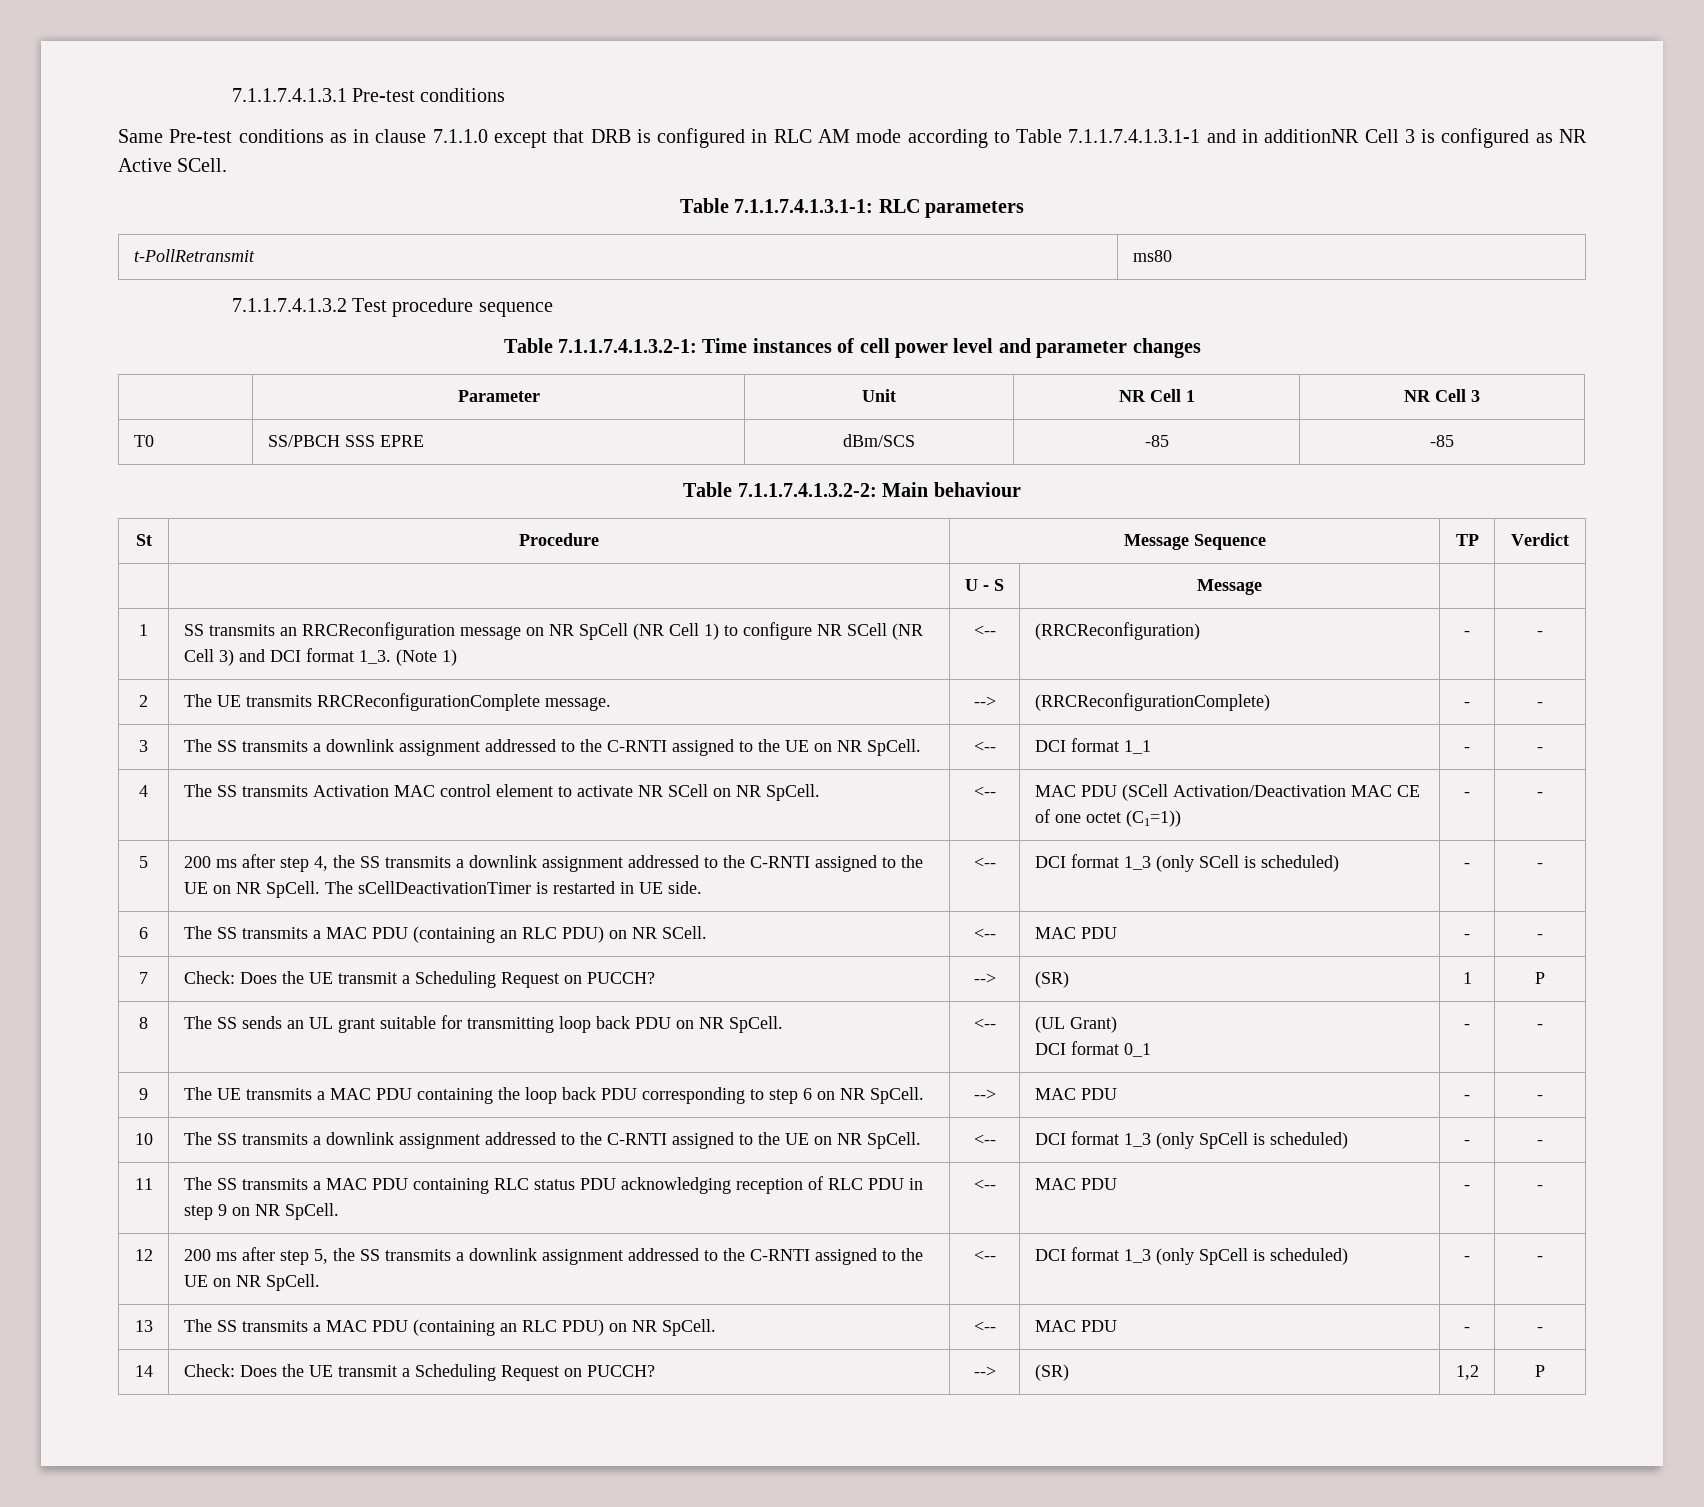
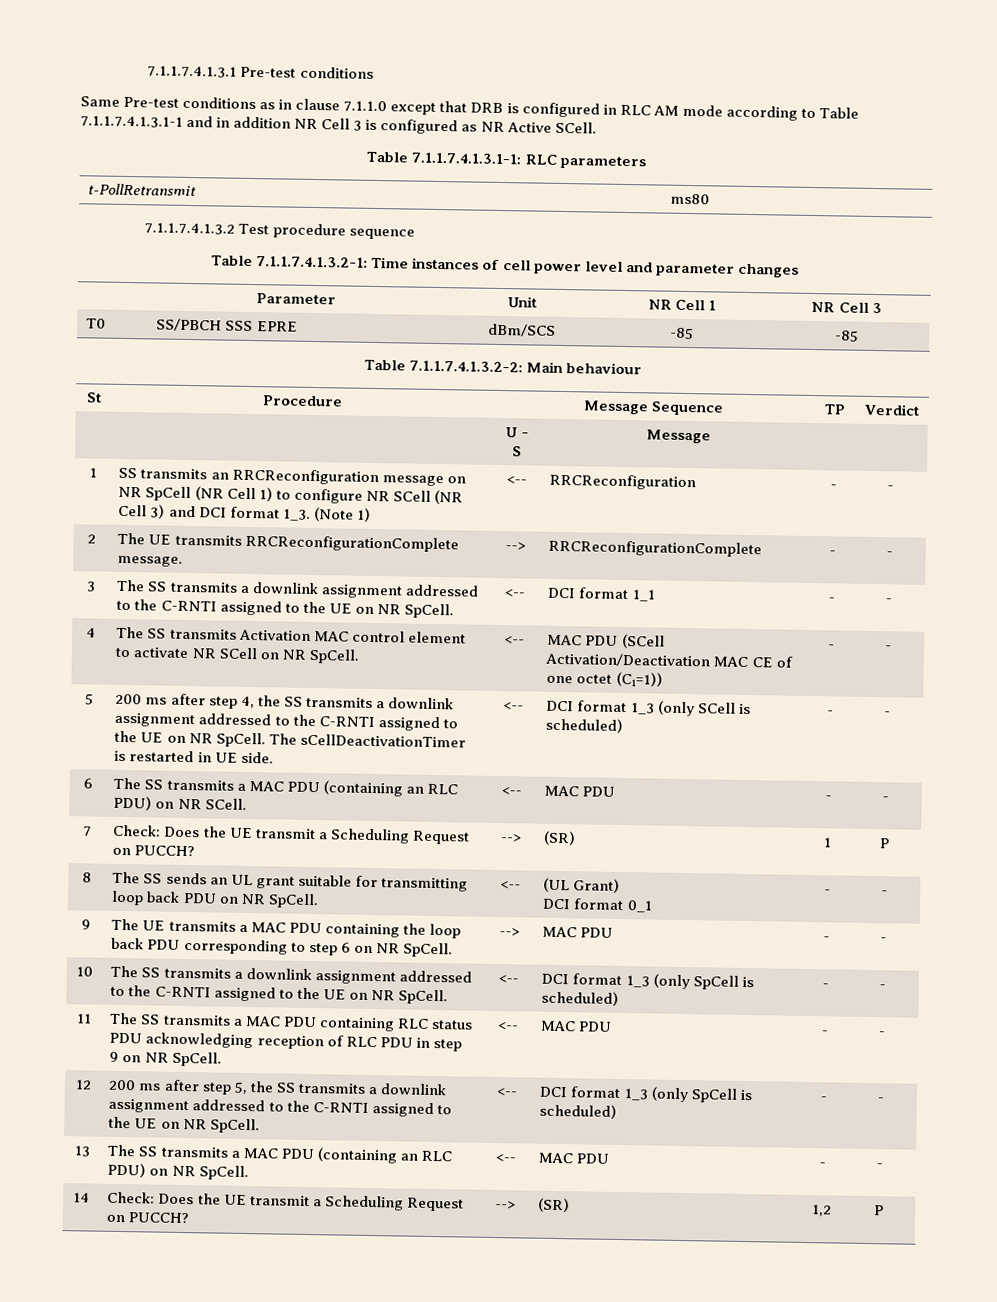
- Same Pre-test conditions as in clause 7.1.1.0 except that DRB is configured in RLC AM mode according to Table 7.1.1.7.4.1.3.1-1 and in additionNR Cell 3 is configured as NR Active SCell.
+ Same Pre-test conditions as in clause 7.1.1.0 except that DRB is configured in RLC AM mode according to Table 7.1.1.7.4.1.3.1-1 and in addition NR Cell 3 is configured as NR Active SCell.
- 1 | SS transmits an RRCReconfiguration message on NR SpCell (NR Cell 1) to configure NR SCell (NR Cell 3) and DCI format 1_3. (Note 1) | <-- | (RRCReconfiguration) | - | -
+ 1 | SS transmits an RRCReconfiguration message on NR SpCell (NR Cell 1) to configure NR SCell (NR Cell 3) and DCI format 1_3. (Note 1) | <-- | RRCReconfiguration | - | -
- 2 | The UE transmits RRCReconfigurationComplete message. | --> | (RRCReconfigurationComplete) | - | -
+ 2 | The UE transmits RRCReconfigurationComplete message. | --> | RRCReconfigurationComplete | - | -

